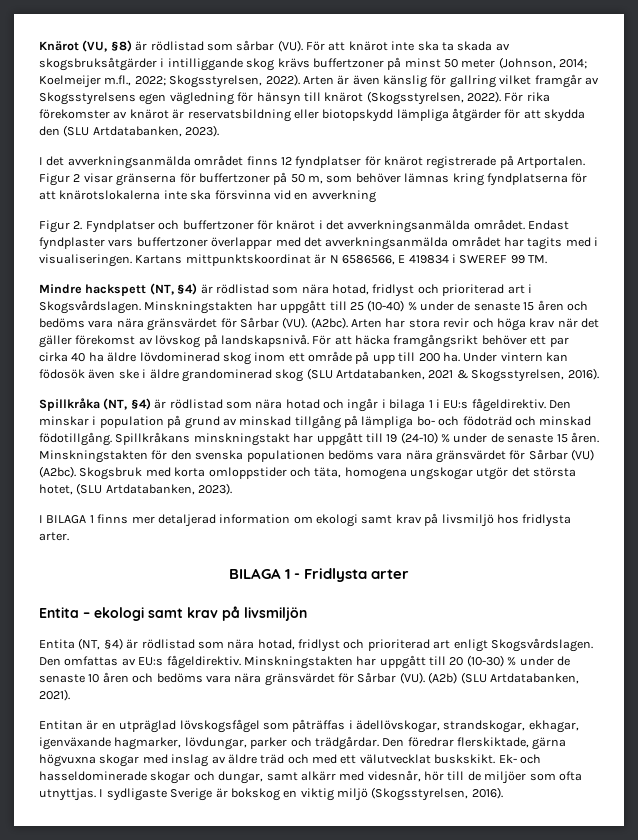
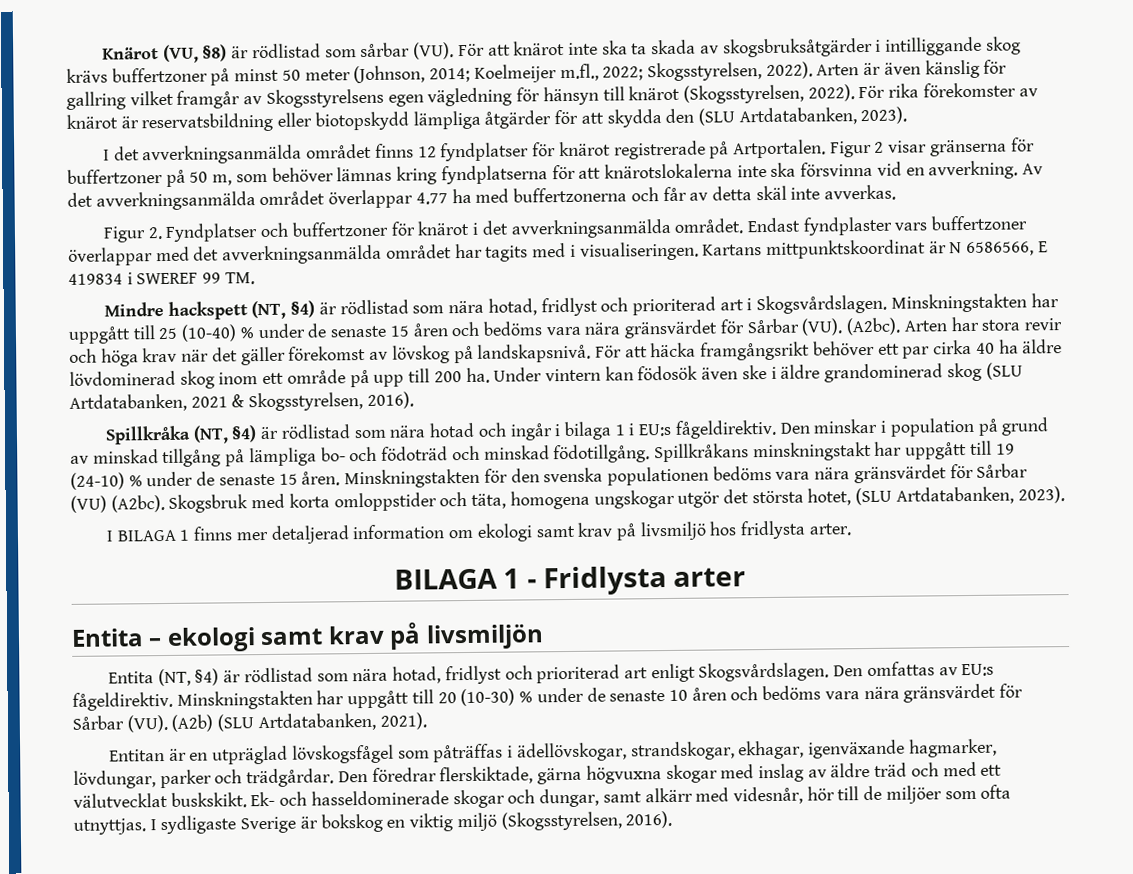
- Figur 2 visar gränserna för buffertzoner på 50 m, som behöver lämnas kring fyndplatserna för att knärotslokalerna inte ska försvinna vid en avverkning
+ Figur 2 visar gränserna för buffertzoner på 50 m, som behöver lämnas kring fyndplatserna för att knärotslokalerna inte ska försvinna vid en avverkning. Av det avverkningsanmälda området överlappar 4.77 ha med buffertzonerna och får av detta skäl inte avverkas.

